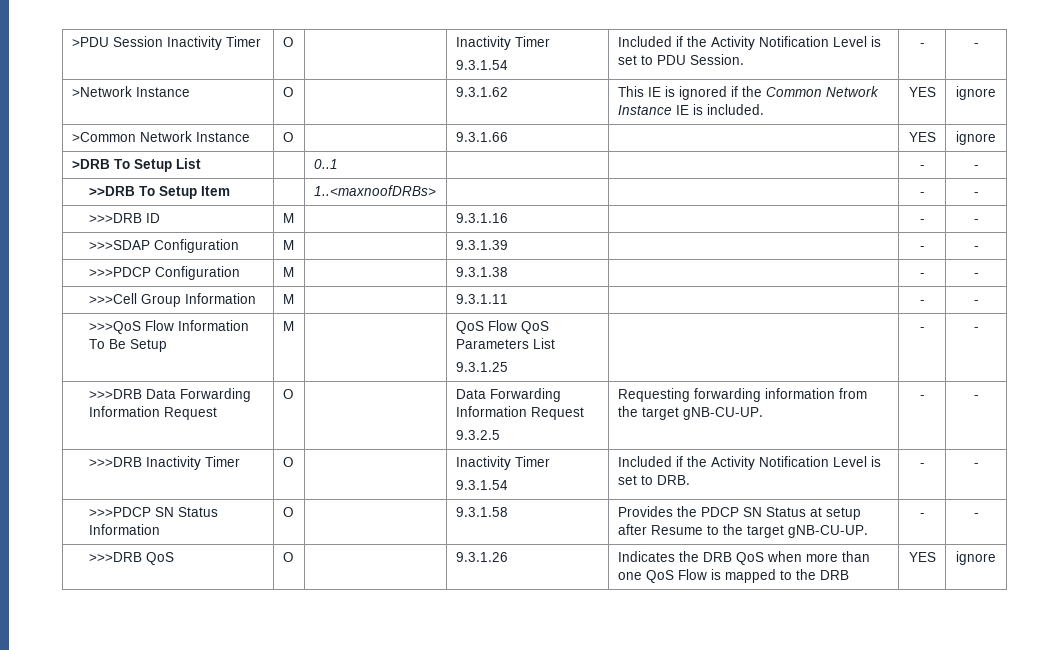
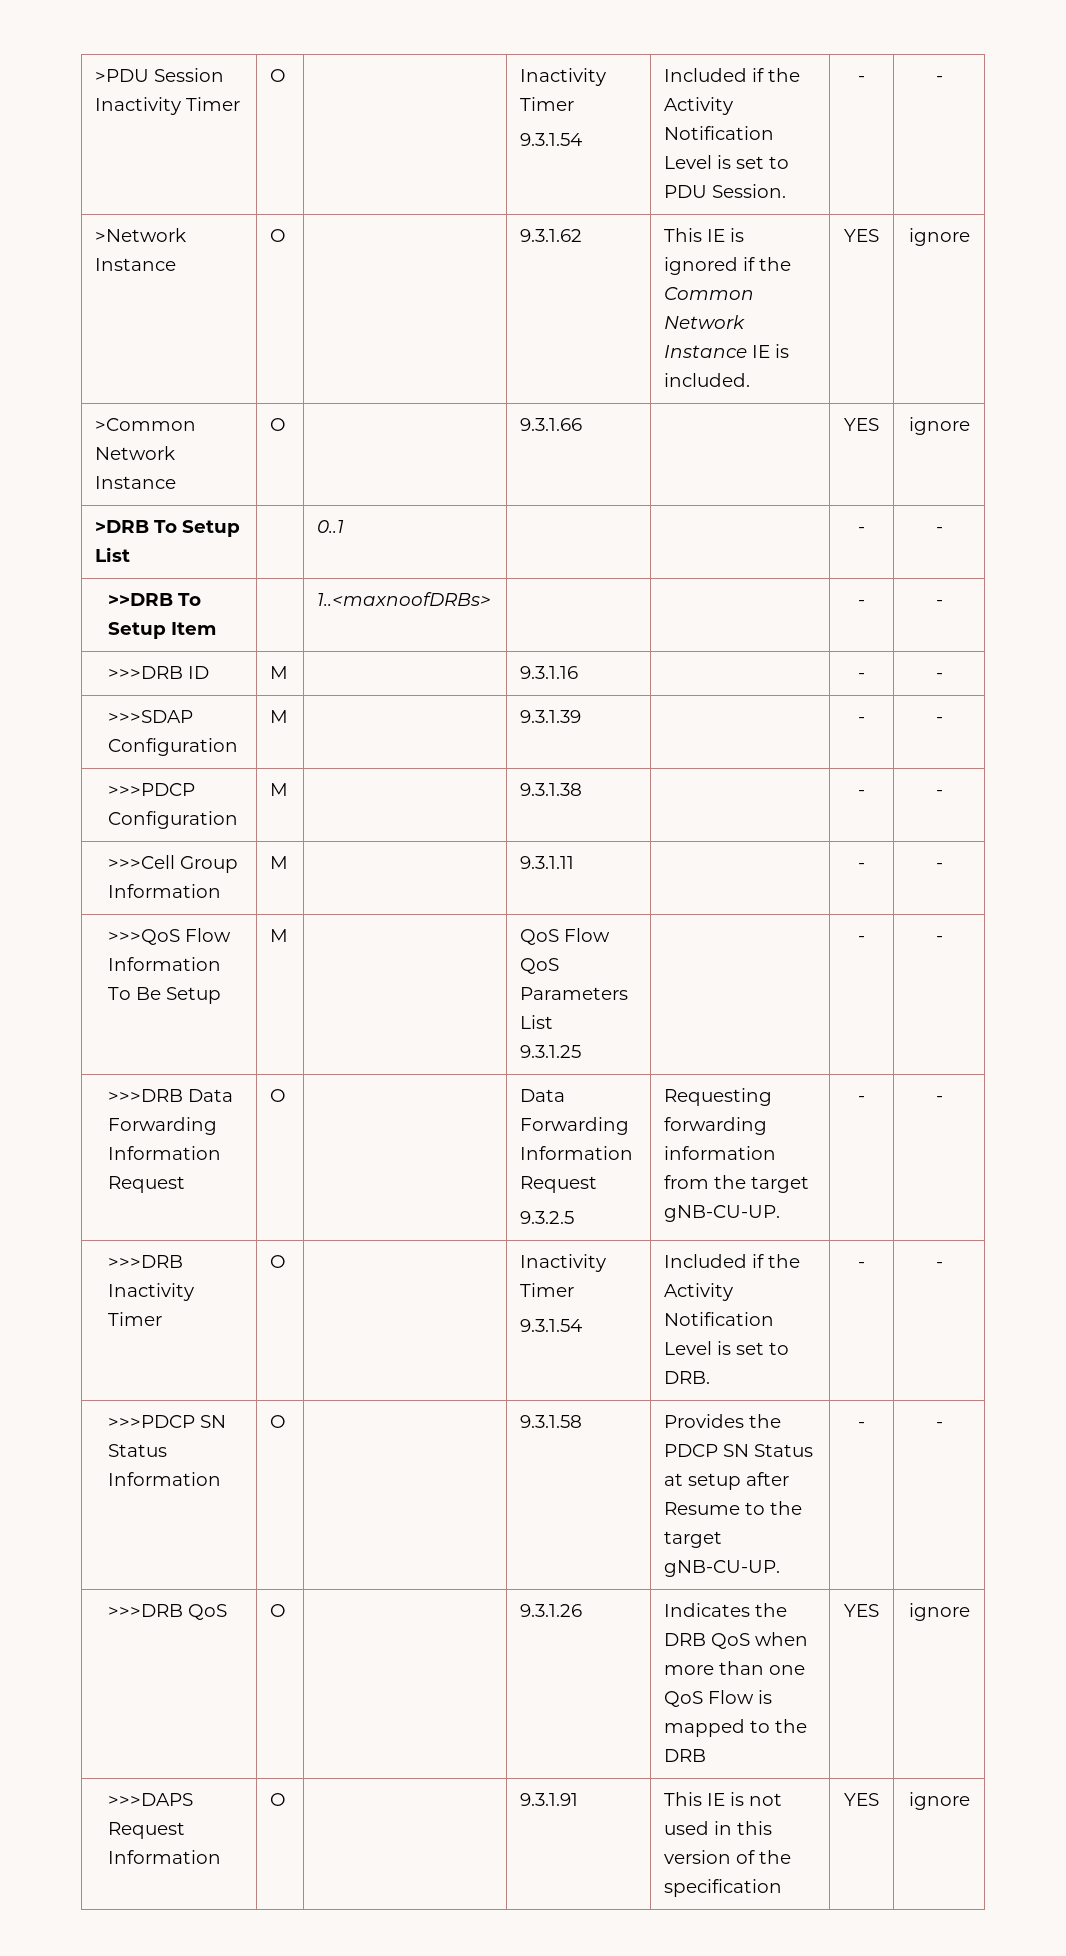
+ >>>DAPS Request Information | O | | 9.3.1.91 | This IE is not used in this version of the specification | YES | ignore

